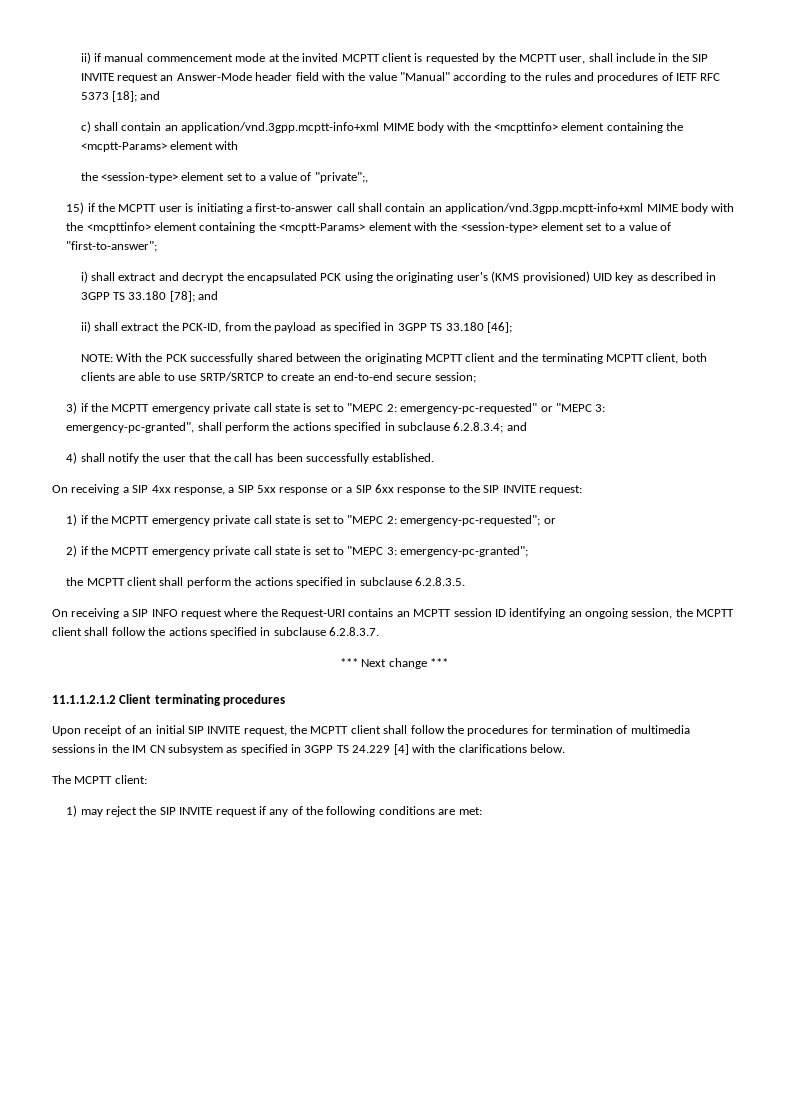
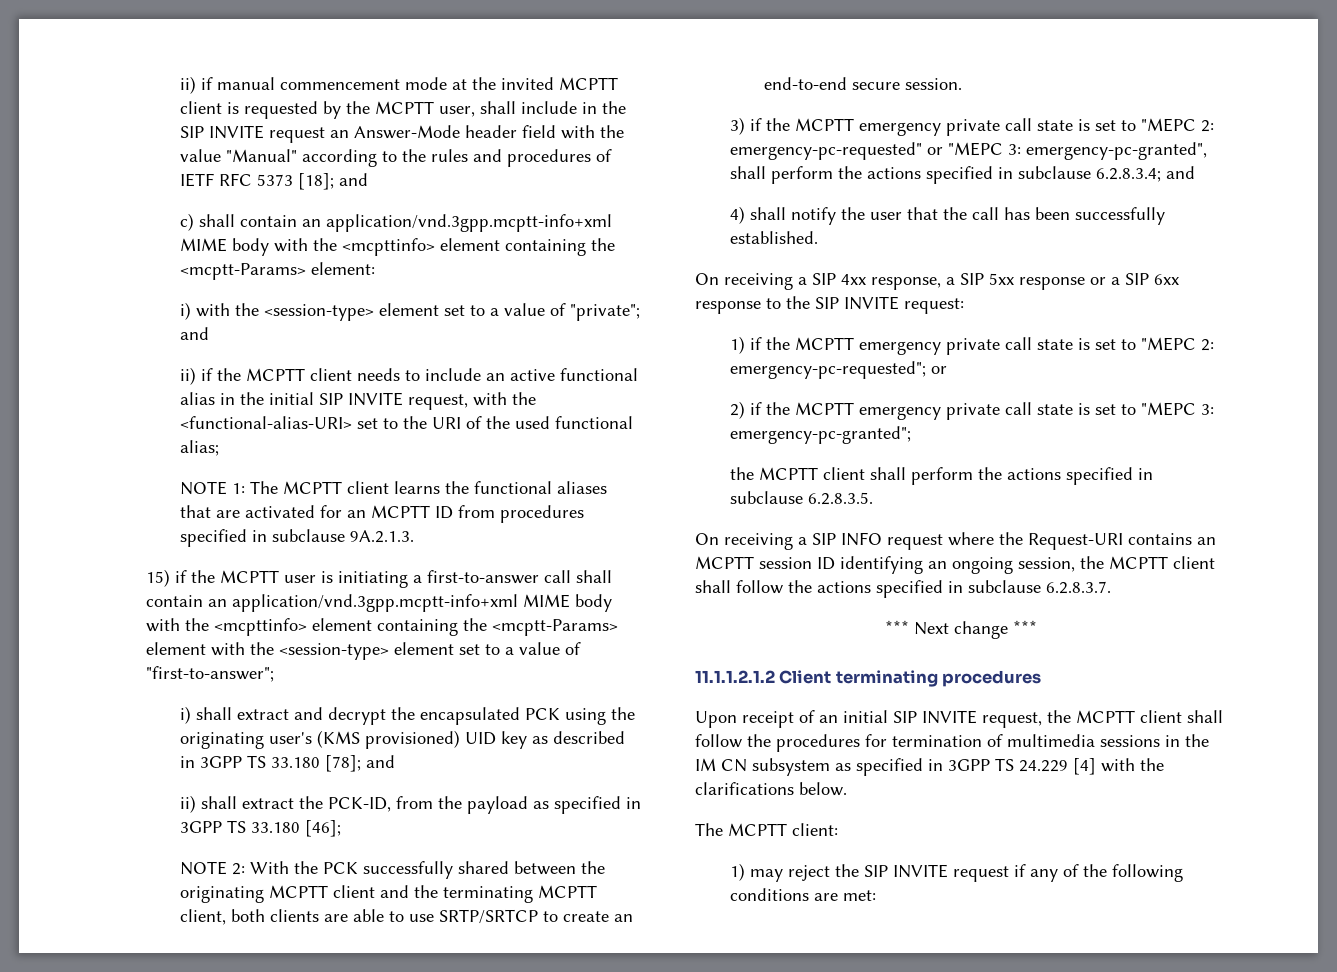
- c) shall contain an application/vnd.3gpp.mcptt-info+xml MIME body with the <mcpttinfo> element containing the <mcptt-Params> element with
- the <session-type> element set to a value of "private";,
+ c) shall contain an application/vnd.3gpp.mcptt-info+xml MIME body with the <mcpttinfo> element containing the <mcptt-Params> element:
+ i) with the <session-type> element set to a value of "private"; and
+ ii) if the MCPTT client needs to include an active functional alias in the initial SIP INVITE request, with the <functional-alias-URI> set to the URI of the used functional alias;
+ NOTE 1: The MCPTT client learns the functional aliases that are activated for an MCPTT ID from procedures specified in subclause 9A.2.1.3.
- NOTE: With the PCK successfully shared between the originating MCPTT client and the terminating MCPTT client, both clients are able to use SRTP/SRTCP to create an end-to-end secure session;
+ NOTE 2: With the PCK successfully shared between the originating MCPTT client and the terminating MCPTT client, both clients are able to use SRTP/SRTCP to create an end-to-end secure session.

